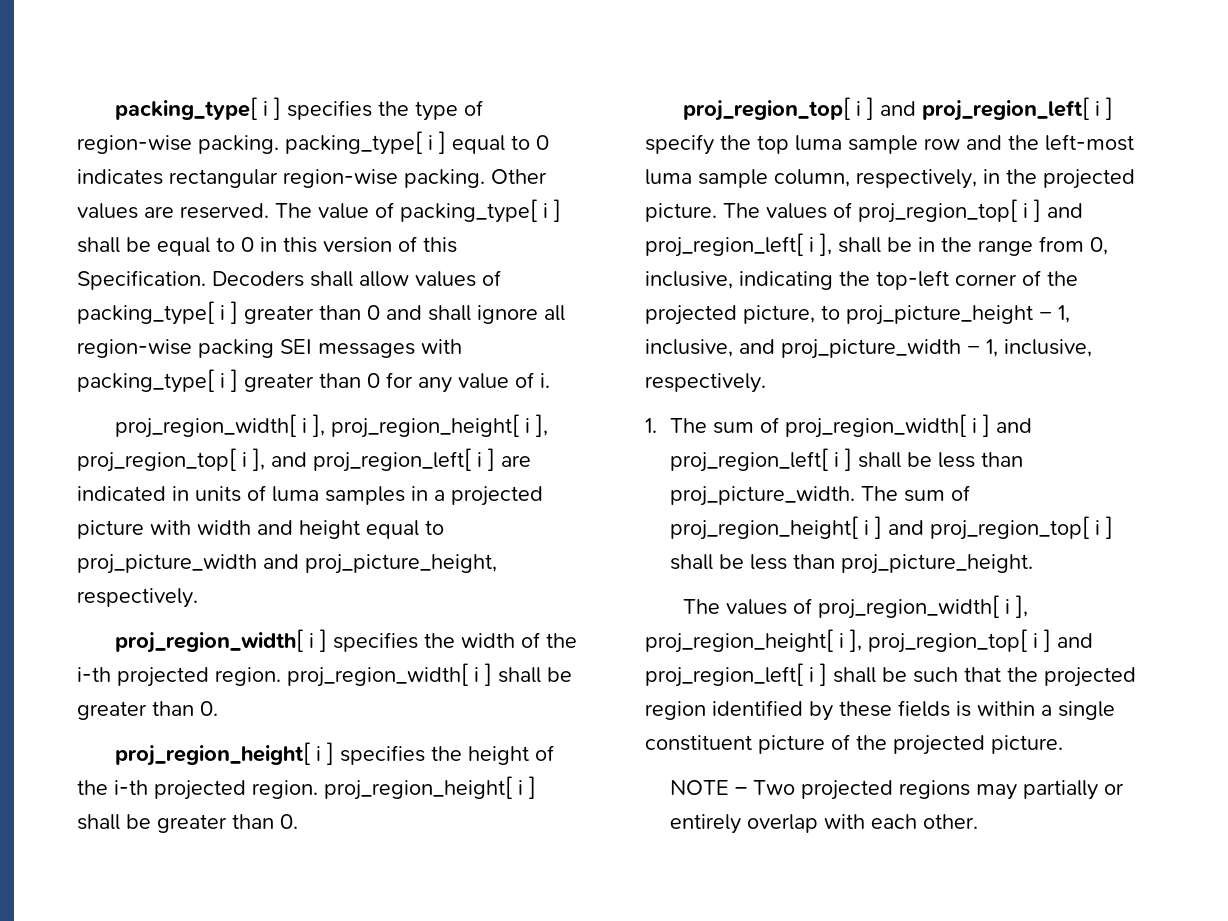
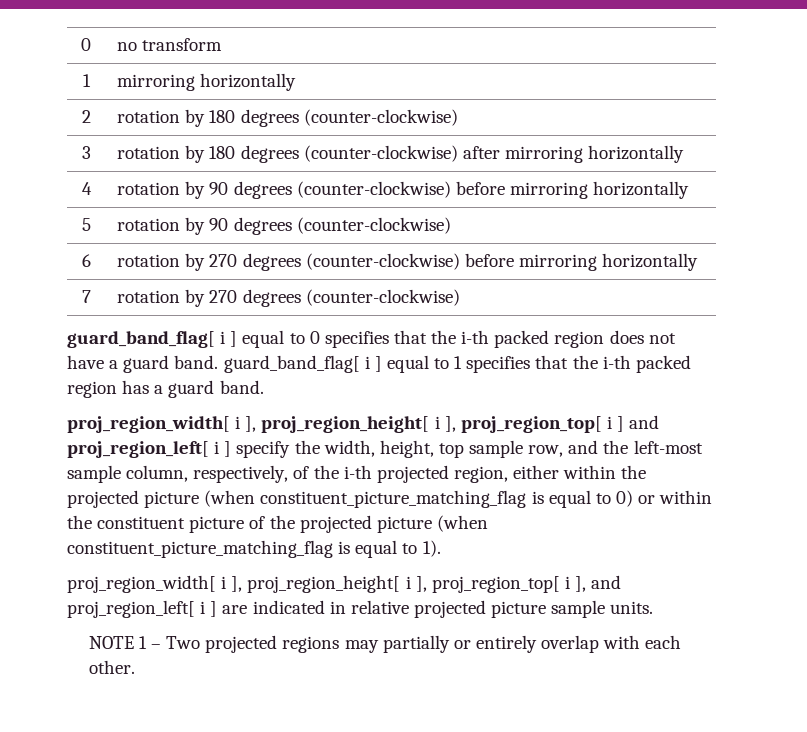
- packing_type[ i ] specifies the type of region-wise packing. packing_type[ i ] equal to 0 indicates rectangular region-wise packing. Other values are reserved. The value of packing_type[ i ] shall be equal to 0 in this version of this Specification. Decoders shall allow values of packing_type[ i ] greater than 0 and shall ignore all region-wise packing SEI messages with packing_type[ i ] greater than 0 for any value of i.
+ 0 | no transform
+ 1 | mirroring horizontally
+ 2 | rotation by 180 degrees (counter-clockwise)
+ 3 | rotation by 180 degrees (counter-clockwise) after mirroring horizontally
+ 4 | rotation by 90 degrees (counter-clockwise) before mirroring horizontally
+ 5 | rotation by 90 degrees (counter-clockwise)
+ 6 | rotation by 270 degrees (counter-clockwise) before mirroring horizontally
+ 7 | rotation by 270 degrees (counter-clockwise)
+ guard_band_flag[ i ] equal to 0 specifies that the i-th packed region does not have a guard band. guard_band_flag[ i ] equal to 1 specifies that the i-th packed region has a guard band.
+ proj_region_width[ i ], proj_region_height[ i ], proj_region_top[ i ] and proj_region_left[ i ] specify the width, height, top sample row, and the left-most sample column, respectively, of the i-th projected region, either within the projected picture (when constituent_picture_matching_flag is equal to 0) or within the constituent picture of the projected picture (when constituent_picture_matching_flag is equal to 1).
- proj_region_width[ i ], proj_region_height[ i ], proj_region_top[ i ], and proj_region_left[ i ] are indicated in units of luma samples in a projected picture with width and height equal to proj_picture_width and proj_picture_height, respectively.
- proj_region_width[ i ] specifies the width of the i-th projected region. proj_region_width[ i ] shall be greater than 0.
- proj_region_height[ i ] specifies the height of the i-th projected region. proj_region_height[ i ] shall be greater than 0.
- proj_region_top[ i ] and proj_region_left[ i ] specify the top luma sample row and the left-most luma sample column, respectively, in the projected picture. The values of proj_region_top[ i ] and proj_region_left[ i ], shall be in the range from 0, inclusive, indicating the top-left corner of the projected picture, to proj_picture_height − 1, inclusive, and proj_picture_width − 1, inclusive, respectively.
- 1. The sum of proj_region_width[ i ] and proj_region_left[ i ] shall be less than proj_picture_width. The sum of proj_region_height[ i ] and proj_region_top[ i ] shall be less than proj_picture_height.
- The values of proj_region_width[ i ], proj_region_height[ i ], proj_region_top[ i ] and proj_region_left[ i ] shall be such that the projected region identified by these fields is within a single constituent picture of the projected picture.
+ proj_region_width[ i ], proj_region_height[ i ], proj_region_top[ i ], and proj_region_left[ i ] are indicated in relative projected picture sample units.
- NOTE – Two projected regions may partially or entirely overlap with each other.
+ NOTE 1 – Two projected regions may partially or entirely overlap with each other.

